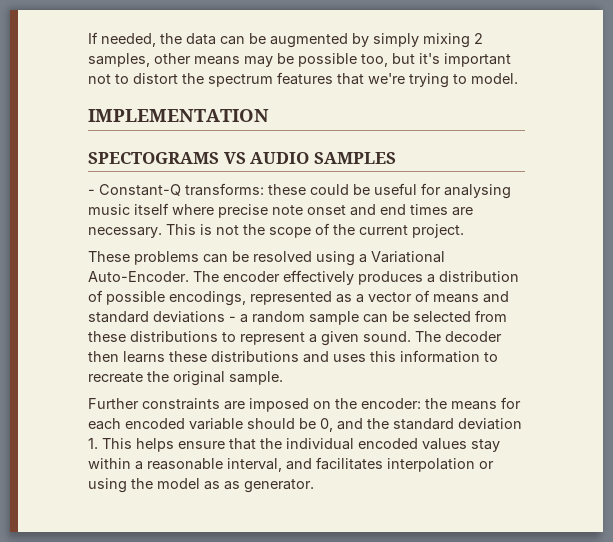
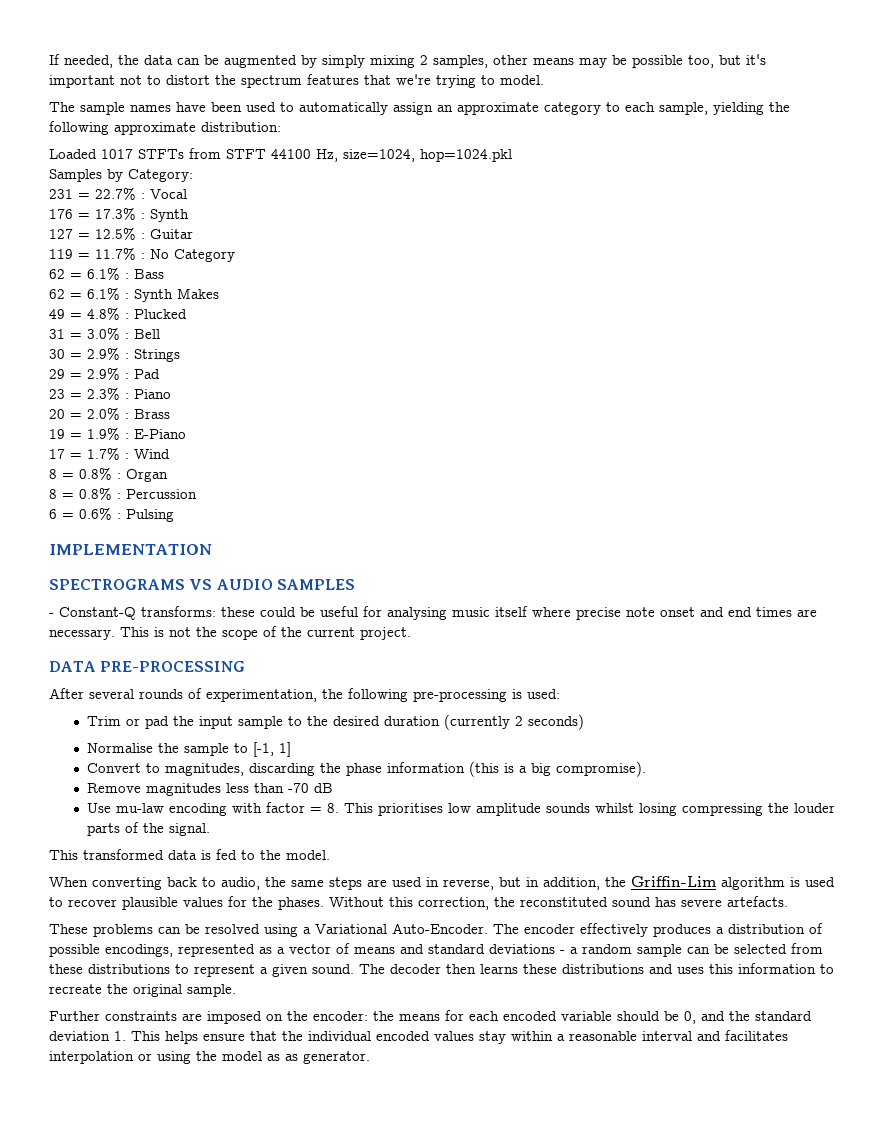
+ The sample names have been used to automatically assign an approximate category to each sample, yielding the following approximate distribution:
+ Loaded 1017 STFTs from STFT 44100 Hz, size=1024, hop=1024.pkl
+ Samples by Category:
+ 231 = 22.7% : Vocal
+ 176 = 17.3% : Synth
+ 127 = 12.5% : Guitar
+ 119 = 11.7% : No Category
+ 62 = 6.1% : Bass
+ 62 = 6.1% : Synth Makes
+ 49 = 4.8% : Plucked
+ 31 = 3.0% : Bell
+ 30 = 2.9% : Strings
+ 29 = 2.9% : Pad
+ 23 = 2.3% : Piano
+ 20 = 2.0% : Brass
+ 19 = 1.9% : E-Piano
+ 17 = 1.7% : Wind
+ 8 = 0.8% : Organ
+ 8 = 0.8% : Percussion
+ 6 = 0.6% : Pulsing
- SPECTOGRAMS VS AUDIO SAMPLES
+ SPECTROGRAMS VS AUDIO SAMPLES
+ DATA PRE-PROCESSING
+ After several rounds of experimentation, the following pre-processing is used:
+ Trim or pad the input sample to the desired duration (currently 2 seconds)
+ Normalise the sample to [-1, 1]
+ Convert to magnitudes, discarding the phase information (this is a big compromise).
+ Remove magnitudes less than -70 dB
+ Use mu-law encoding with factor = 8. This prioritises low amplitude sounds whilst losing compressing the louder parts of the signal.
+ This transformed data is fed to the model.
+ When converting back to audio, the same steps are used in reverse, but in addition, the Griffin-Lim algorithm is used to recover plausible values for the phases. Without this correction, the reconstituted sound has severe artefacts.
- Further constraints are imposed on the encoder: the means for each encoded variable should be 0, and the standard deviation 1. This helps ensure that the individual encoded values stay within a reasonable interval, and facilitates interpolation or using the model as as generator.
+ Further constraints are imposed on the encoder: the means for each encoded variable should be 0, and the standard deviation 1. This helps ensure that the individual encoded values stay within a reasonable interval and facilitates interpolation or using the model as as generator.

